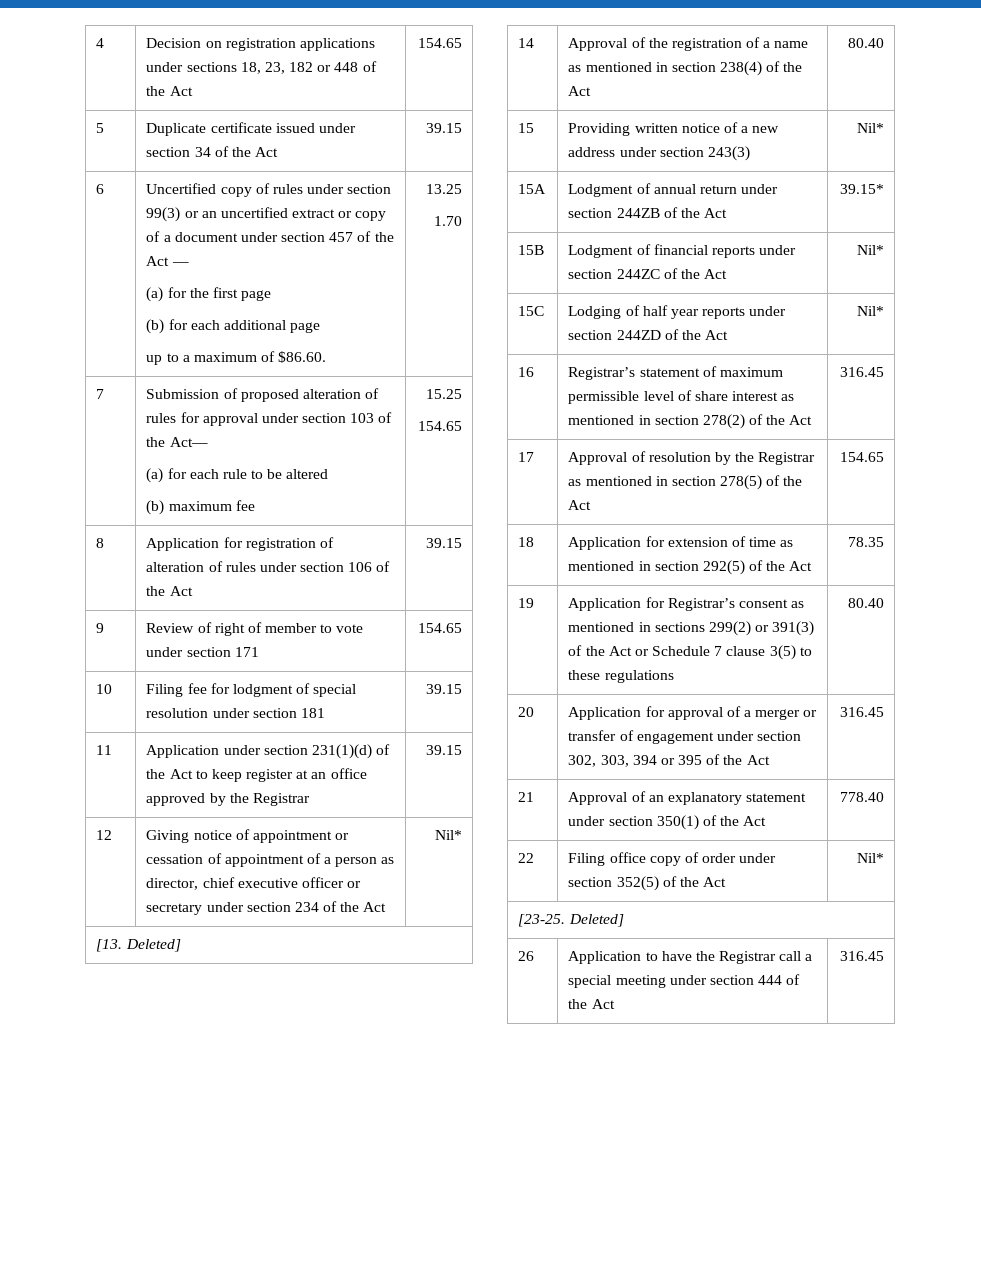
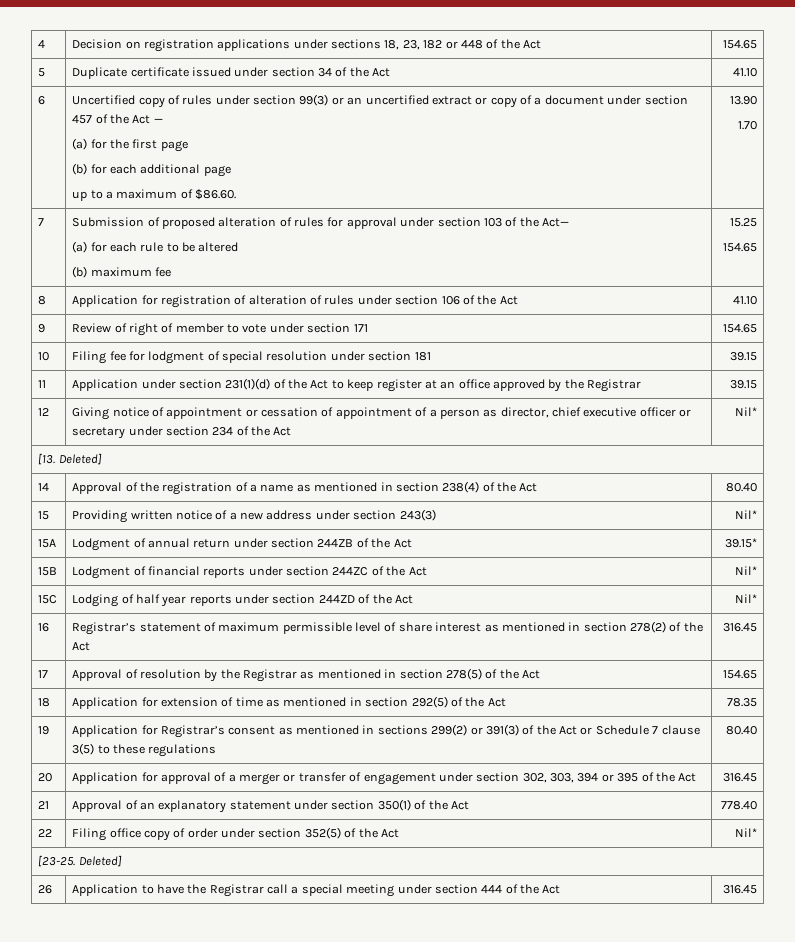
- 5 | Duplicate certificate issued under section 34 of the Act | 39.15
+ 5 | Duplicate certificate issued under section 34 of the Act | 41.10
- 13.25
+ 13.90
- 8 | Application for registration of alteration of rules under section 106 of the Act | 39.15
+ 8 | Application for registration of alteration of rules under section 106 of the Act | 41.10

